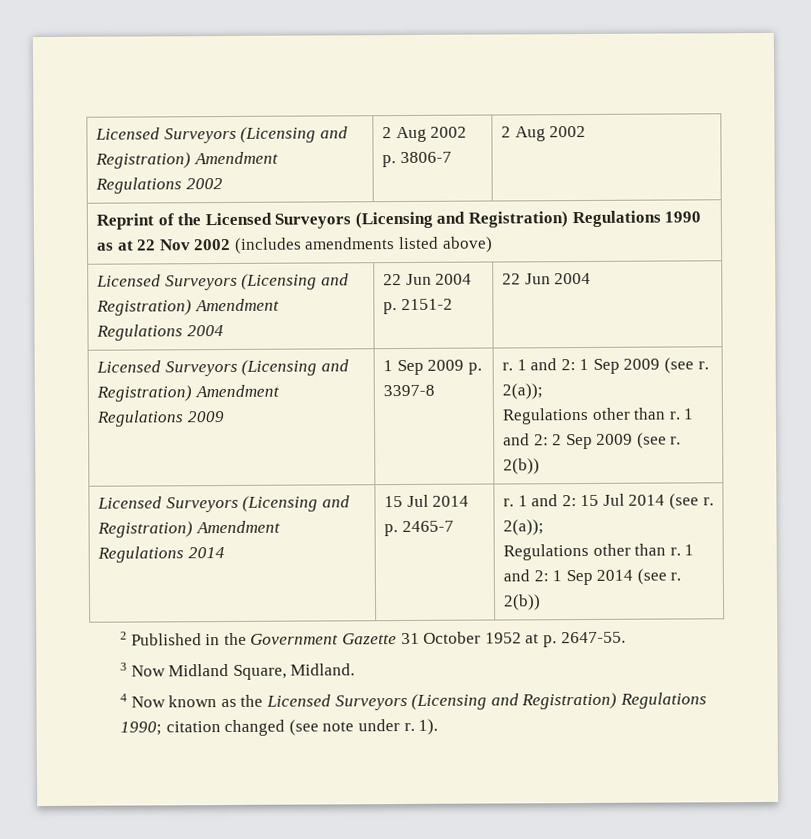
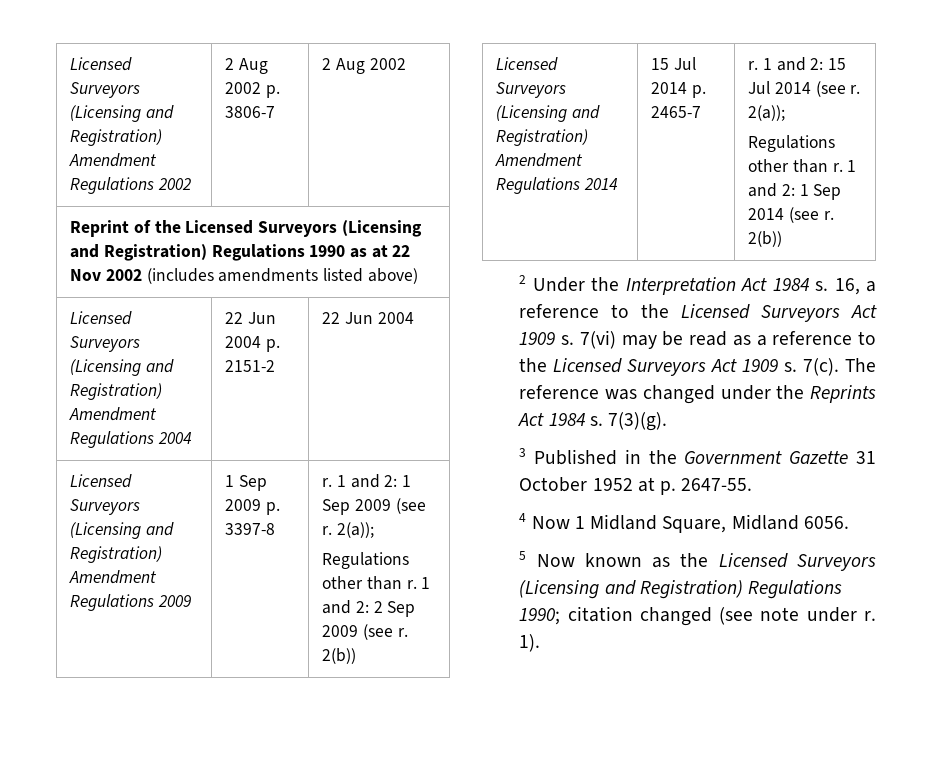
- 2 Published in the Government Gazette 31 October 1952 at p. 2647-55.
+ 2 Under the Interpretation Act 1984 s. 16, a reference to the Licensed Surveyors Act 1909 s. 7(vi) may be read as a reference to the Licensed Surveyors Act 1909 s. 7(c). The reference was changed under the Reprints Act 1984 s. 7(3)(g).
+ 3 Published in the Government Gazette 31 October 1952 at p. 2647-55.
- 3 Now Midland Square, Midland.
- 4 Now known as the Licensed Surveyors (Licensing and Registration) Regulations 1990; citation changed (see note under r.
+ 4 Now 1 Midland Square, Midland 6056.
+ 5 Now known as the Licensed Surveyors (Licensing and Registration) Regulations 1990; citation changed (see note under r.

